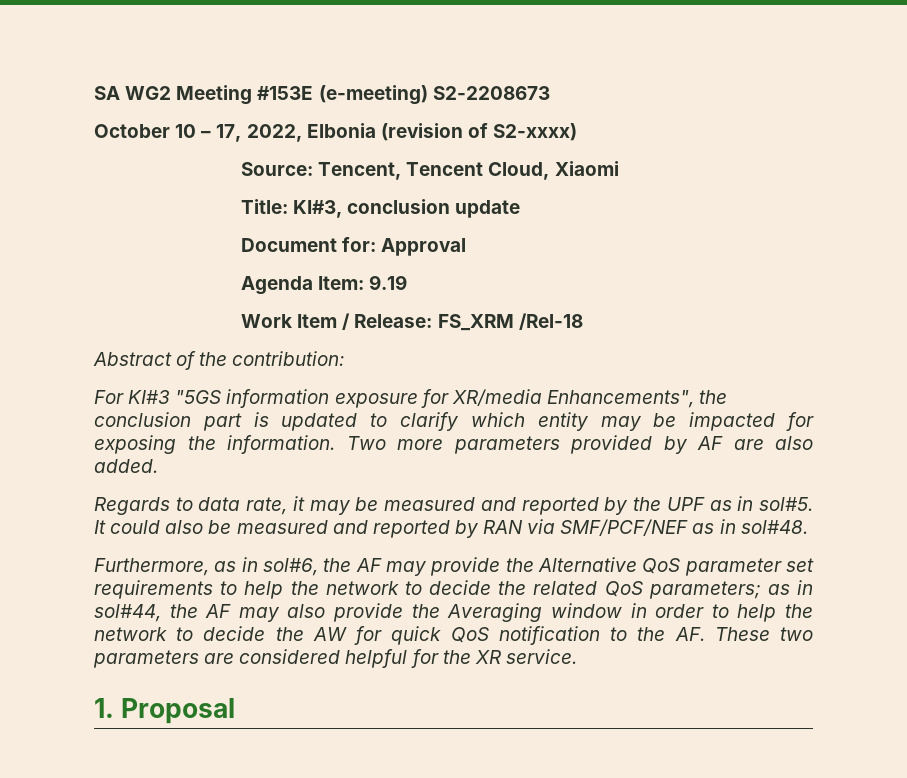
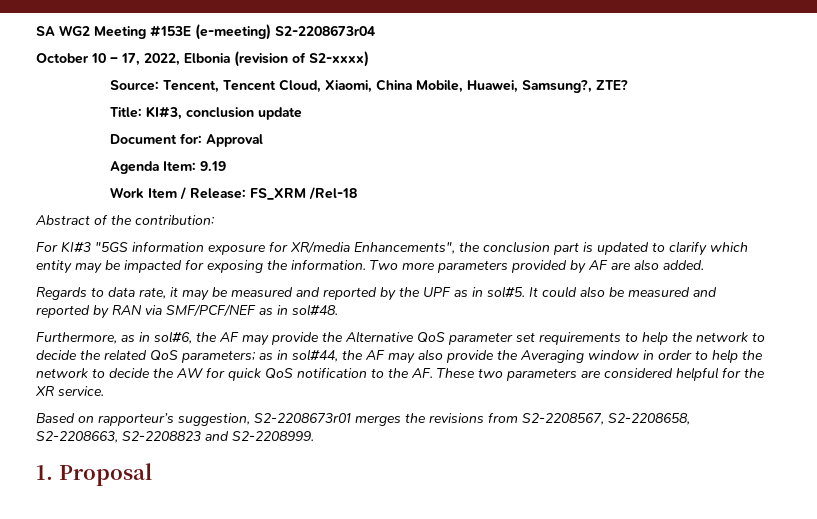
- SA WG2 Meeting #153E (e-meeting) S2-2208673
+ SA WG2 Meeting #153E (e-meeting) S2-2208673r04
- Source: Tencent, Tencent Cloud, Xiaomi
+ Source: Tencent, Tencent Cloud, Xiaomi, China Mobile, Huawei, Samsung?, ZTE?
+ Based on rapporteur’s suggestion, S2-2208673r01 merges the revisions from S2-2208567, S2-2208658, S2-2208663, S2-2208823 and S2-2208999.

